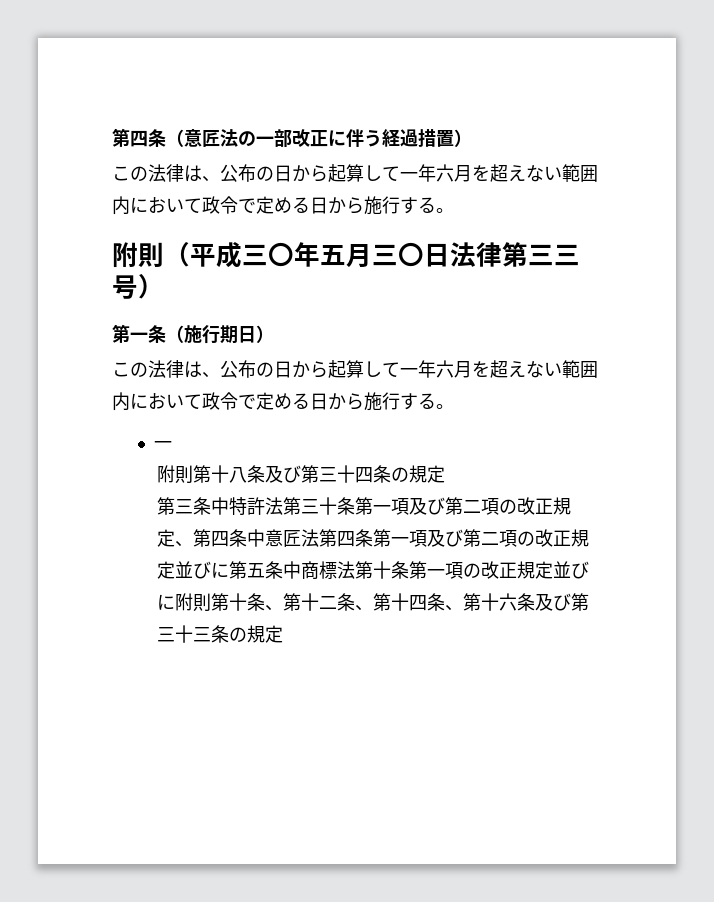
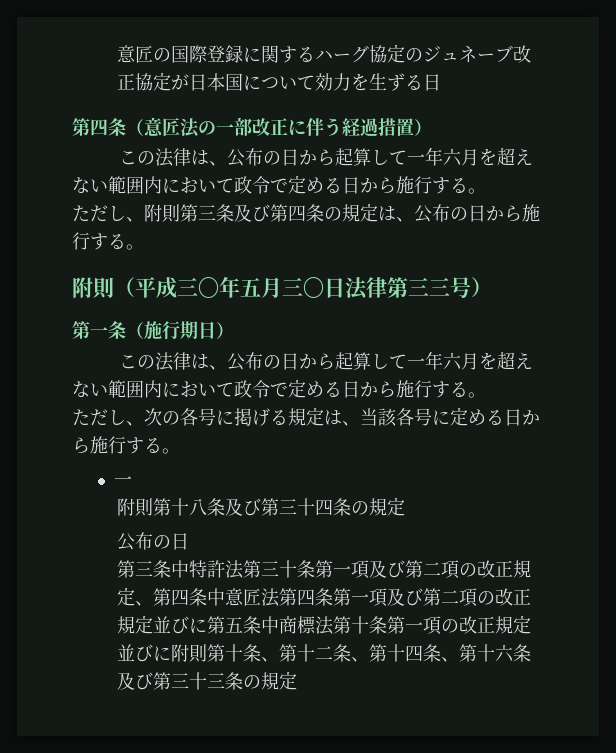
+ 意匠の国際登録に関するハーグ協定のジュネーブ改正協定が日本国について効力を生ずる日
+ ただし、附則第三条及び第四条の規定は、公布の日から施行する。
+ ただし、次の各号に掲げる規定は、当該各号に定める日から施行する。
  附則第十八条及び第三十四条の規定
+ 公布の日

